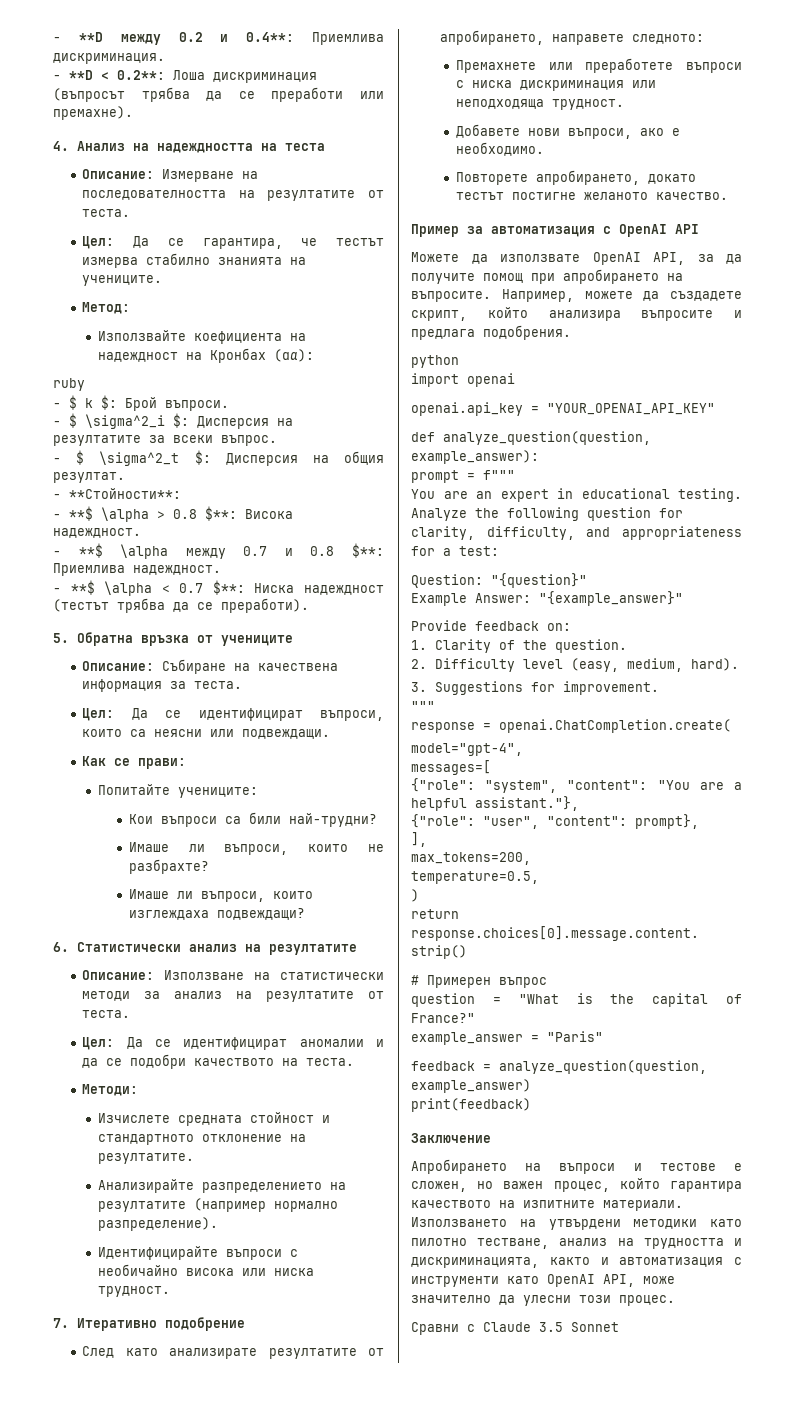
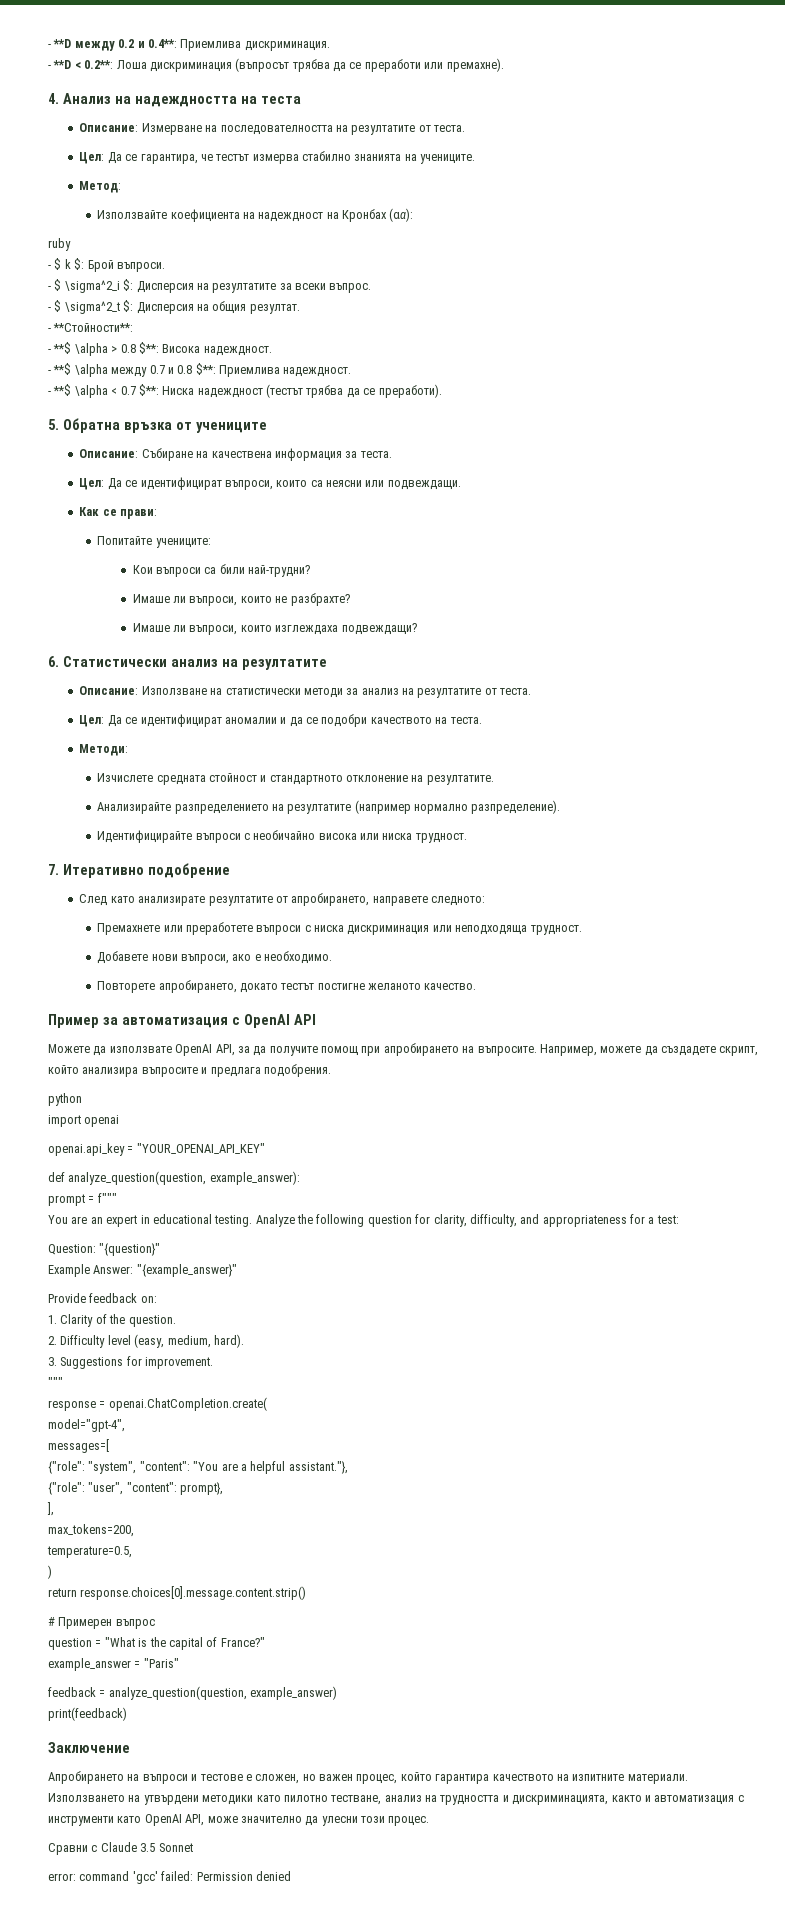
+ error: command 'gcc' failed: Permission denied

